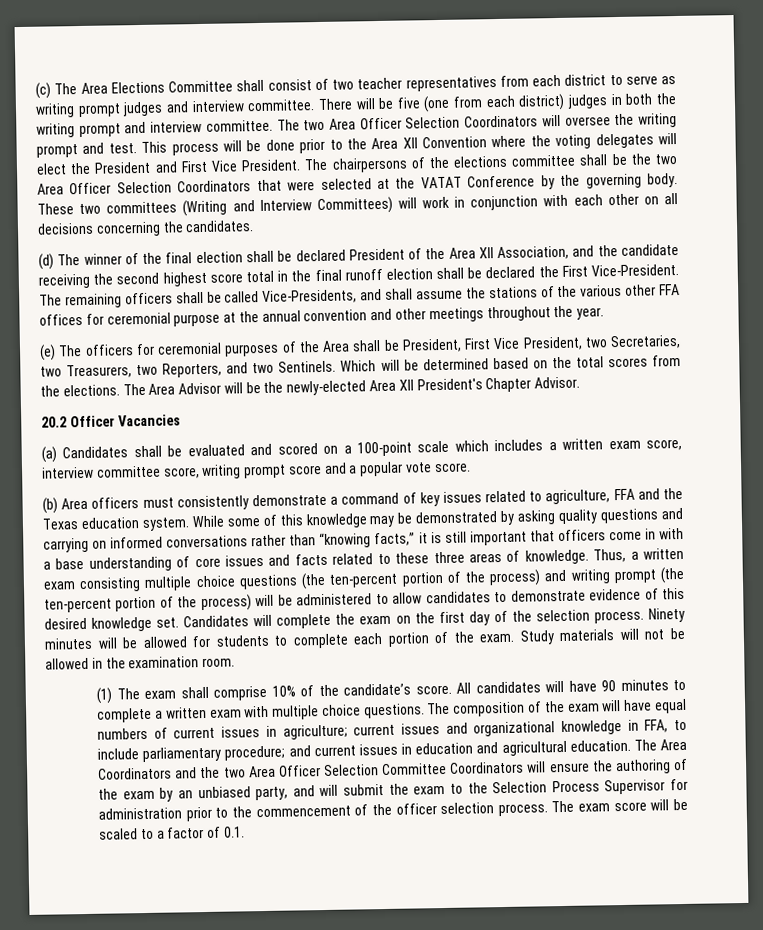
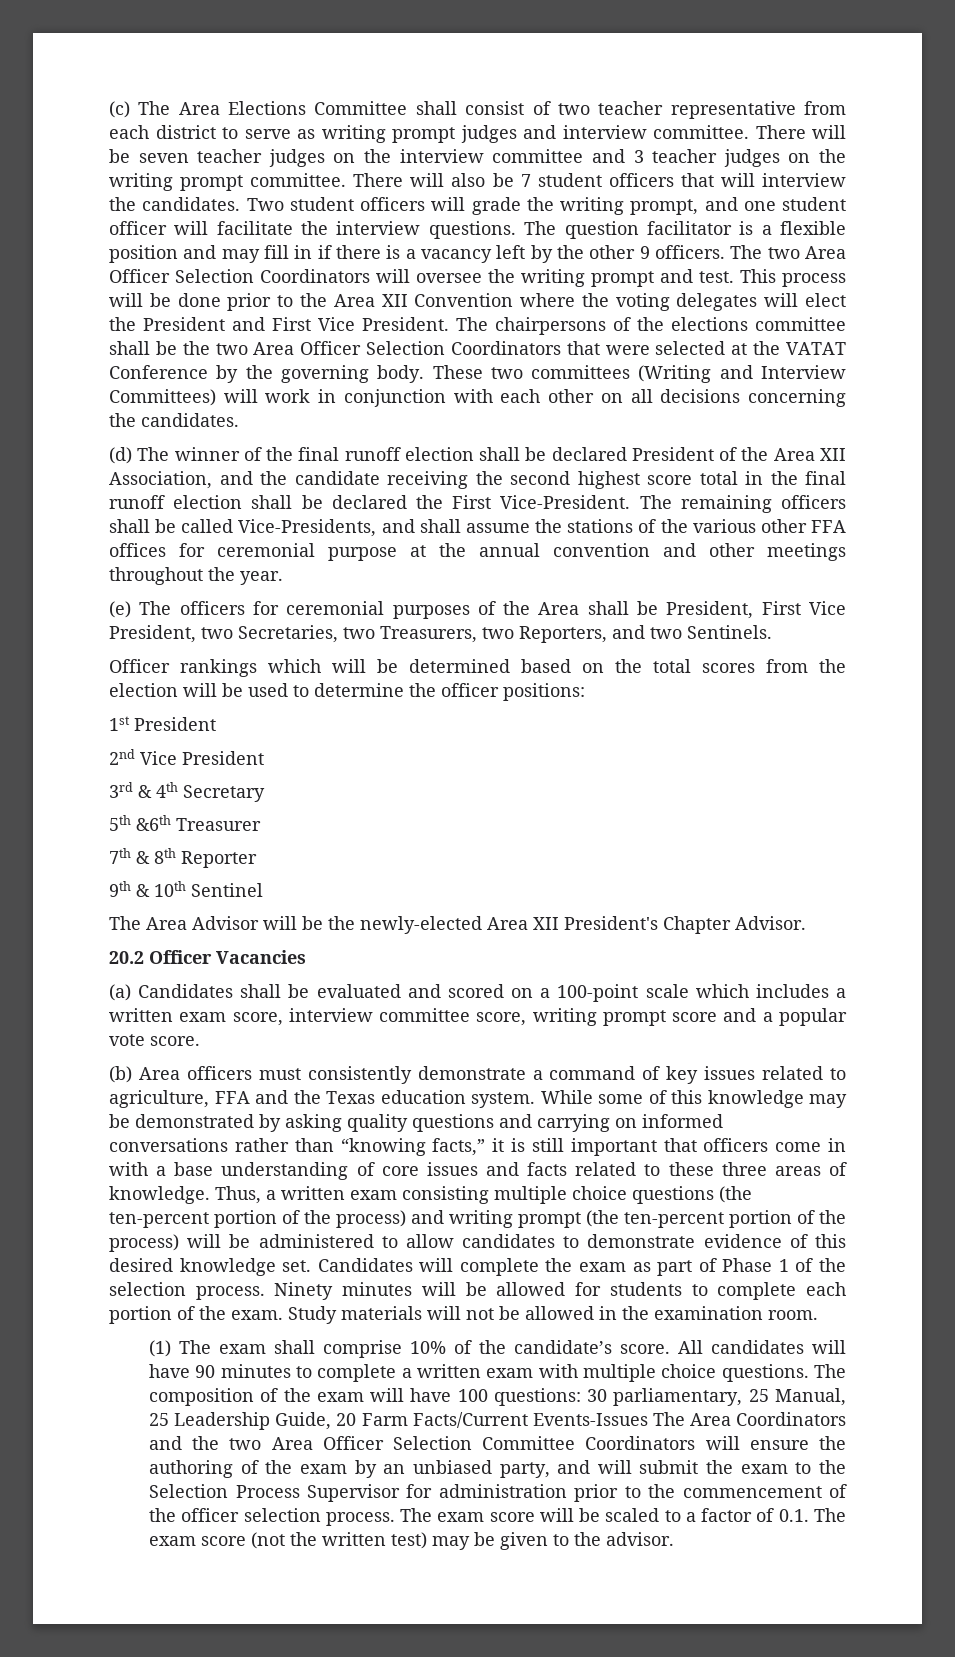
- (c) The Area Elections Committee shall consist of two teacher representatives from each district to serve as writing prompt judges and interview committee.
+ (c) The Area Elections Committee shall consist of two teacher representative from each district to serve as writing prompt judges and interview committee.
- There will be five (one from each district) judges in both the writing prompt and interview committee.
+ There will be seven teacher judges on the interview committee and 3 teacher judges on the writing prompt committee. There will also be 7 student officers that will interview the candidates. Two student officers will grade the writing prompt, and one student officer will facilitate the interview questions. The question facilitator is a flexible position and may fill in if there is a vacancy left by the other 9 officers.
- (d) The winner of the final election shall be declared President of the Area XII Association, and the candidate receiving the second highest score total in the final runoff election shall be declared the First Vice-President.
+ (d) The winner of the final runoff election shall be declared President of the Area XII Association, and the candidate receiving the second highest score total in the final runoff election shall be declared the First Vice-President.
- (e) The officers for ceremonial purposes of the Area shall be President, First Vice President, two Secretaries, two Treasurers, two Reporters, and two Sentinels. Which will be determined based on the total scores from the elections. The Area Advisor will be the newly-elected Area XII President's Chapter Advisor.
+ (e) The officers for ceremonial purposes of the Area shall be President, First Vice President, two Secretaries, two Treasurers, two Reporters, and two Sentinels.
+ Officer rankings which will be determined based on the total scores from the election will be used to determine the officer positions:
+ 1st President
+ 2nd Vice President
+ 3rd & 4th Secretary
+ 5th &6th Treasurer
+ 7th & 8th Reporter
+ 9th & 10th Sentinel
+ The Area Advisor will be the newly-elected Area XII President's Chapter Advisor.
- Candidates will complete the exam on the first day of the selection process.
+ Candidates will complete the exam as part of Phase 1 of the selection process.
- The composition of the exam will have equal numbers of current issues in agriculture; current issues and organizational knowledge in FFA, to include parliamentary procedure; and current issues in education and agricultural education. The Area Coordinators and the two Area Officer Selection Committee Coordinators will ensure the authoring of the exam by an unbiased party, and will submit the exam to the Selection Process Supervisor for administration prior to the commencement of the officer selection process.
+ The composition of the exam will have 100 questions: 30 parliamentary, 25 Manual, 25 Leadership Guide, 20 Farm Facts/Current Events-Issues The Area Coordinators and the two Area Officer Selection Committee Coordinators will ensure the authoring of the exam by an unbiased party, and will submit the exam to the Selection Process Supervisor for administration prior to the commencement of the officer selection process.
- The exam score will be scaled to a factor of 0.1.
+ The exam score will be scaled to a factor of 0.1. The exam score (not the written test) may be given to the advisor.

